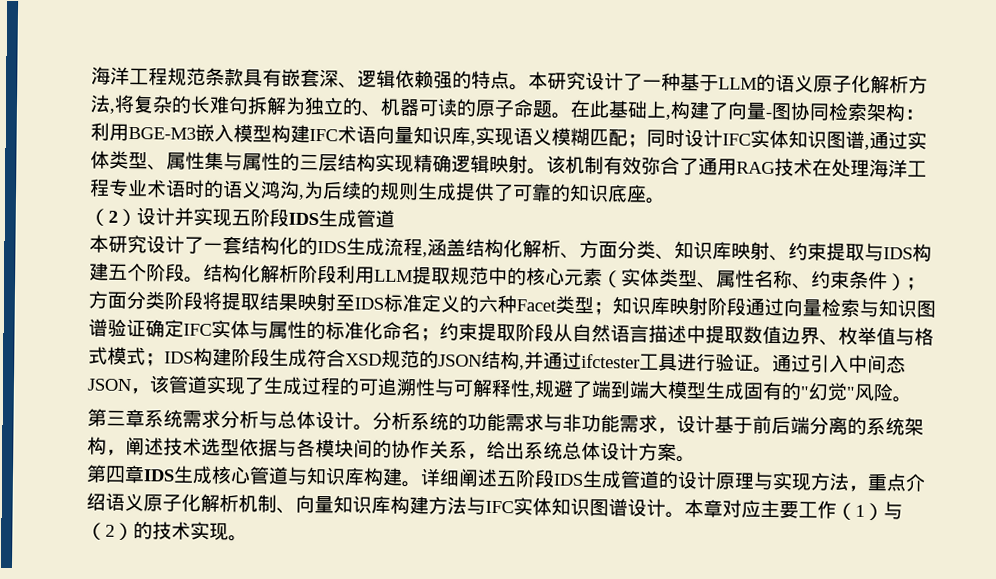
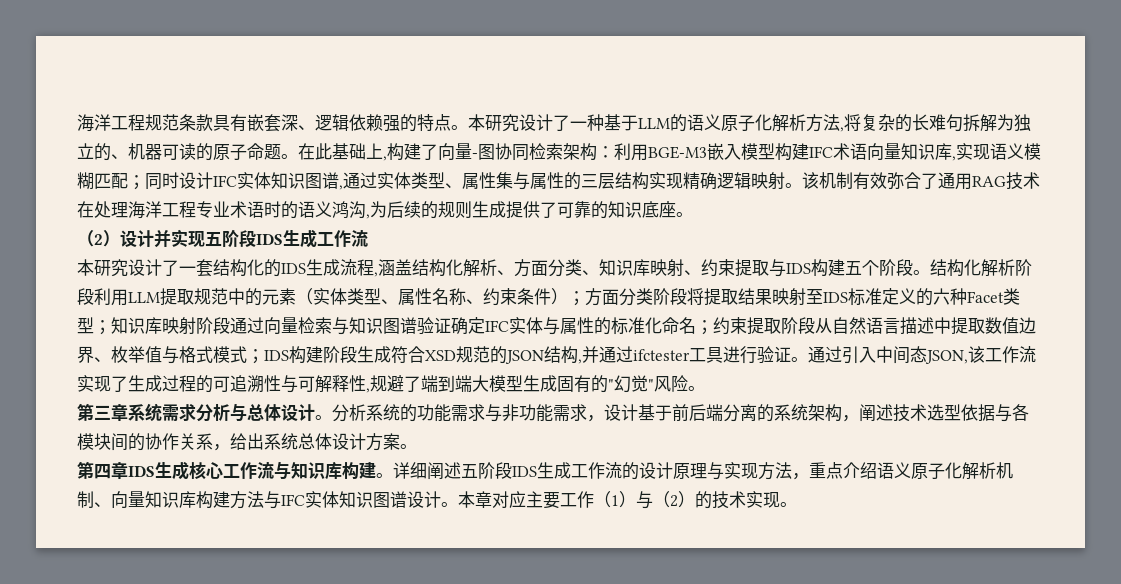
- （2）设计并实现五阶段IDS生成管道
+ （2）设计并实现五阶段IDS生成工作流
- 结构化解析阶段利用LLM提取规范中的核心元素（实体类型、属性名称、约束条件）；
+ 结构化解析阶段利用LLM提取规范中的元素（实体类型、属性名称、约束条件）；
- 通过引入中间态JSON，该管道实现了生成过程的可追溯性与可解释性,规避了端到端大模型生成固有的"幻觉"风险。
+ 通过引入中间态JSON,该工作流实现了生成过程的可追溯性与可解释性,规避了端到端大模型生成固有的"幻觉"风险。
- 第四章IDS生成核心管道与知识库构建。
+ 第四章IDS生成核心工作流与知识库构建。
- 详细阐述五阶段IDS生成管道的设计原理与实现方法，重点介绍语义原子化解析机制、向量知识库构建方法与IFC实体知识图谱设计。
+ 详细阐述五阶段IDS生成工作流的设计原理与实现方法，重点介绍语义原子化解析机制、向量知识库构建方法与IFC实体知识图谱设计。

